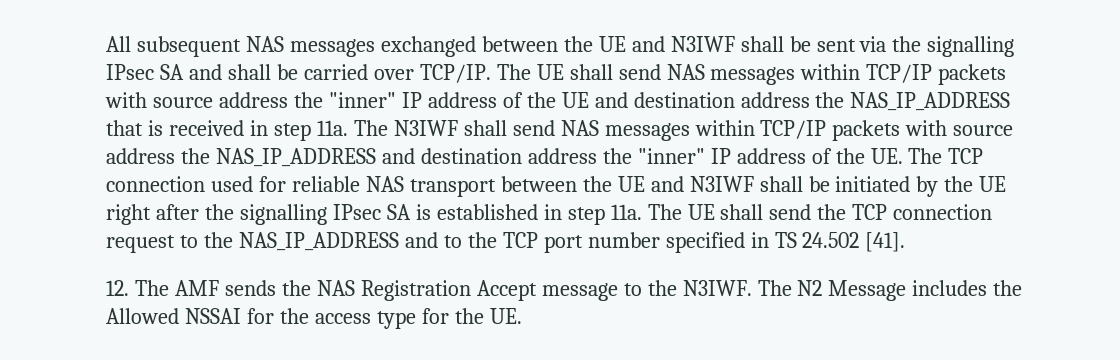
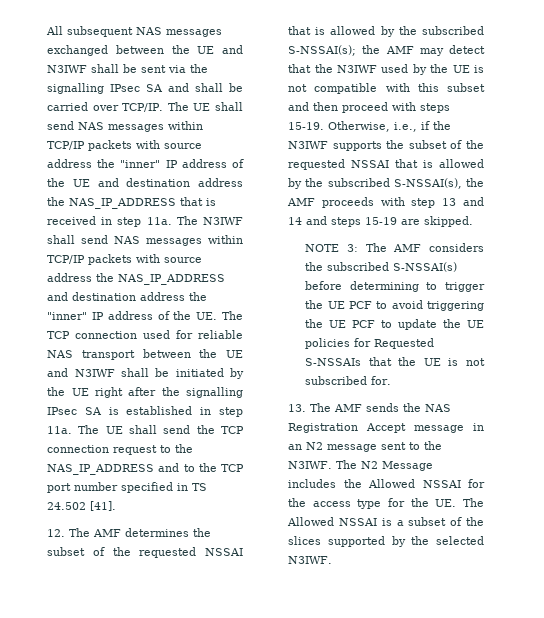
- 12. The AMF sends the NAS Registration Accept message to the N3IWF.
+ 12. The AMF determines the subset of the requested NSSAI that is allowed by the subscribed S-NSSAI(s); the AMF may detect that the N3IWF used by the UE is not compatible with this subset and then proceed with steps 15-19. Otherwise, i.e., if the N3IWF supports the subset of the requested NSSAI that is allowed by the subscribed S-NSSAI(s), the AMF proceeds with step 13 and 14 and steps 15-19 are skipped.
+ NOTE 3: The AMF considers the subscribed S-NSSAI(s) before determining to trigger the UE PCF to avoid triggering the UE PCF to update the UE policies for Requested S-NSSAIs that the UE is not subscribed for.
+ 13. The AMF sends the NAS Registration Accept message in an N2 message sent to the N3IWF.
- The N2 Message includes the Allowed NSSAI for the access type for the UE.
+ The N2 Message includes the Allowed NSSAI for the access type for the UE. The Allowed NSSAI is a subset of the slices supported by the selected N3IWF.

